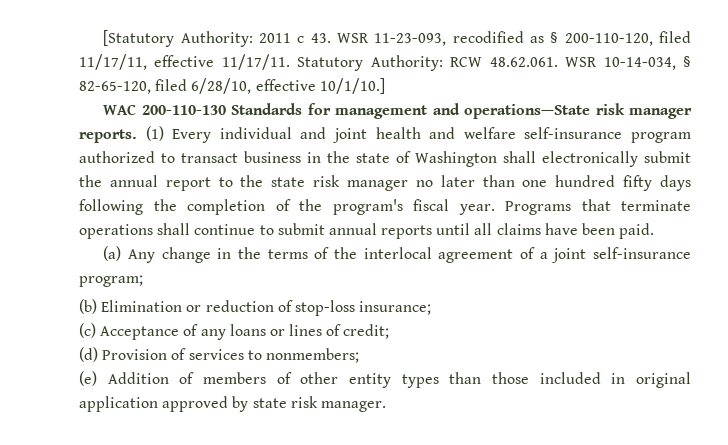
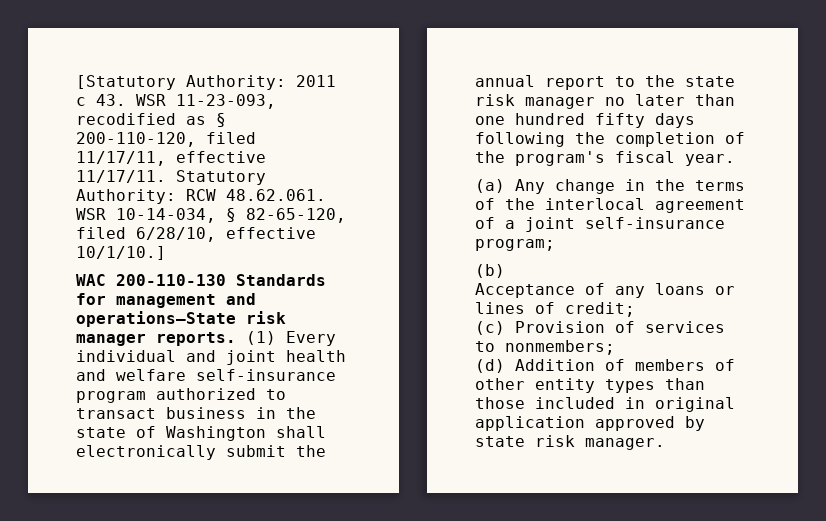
- Programs that terminate operations shall continue to submit annual reports until all claims have been paid.
- (b) Elimination or reduction of stop-loss insurance;
- (c) Acceptance of any loans or lines of credit;
+ (b)
+ Acceptance of any loans or lines of credit;
- (d) Provision of services to nonmembers;
+ (c) Provision of services to nonmembers;
- (e) Addition of members of other entity types than those included in original application approved by state risk manager.
+ (d) Addition of members of other entity types than those included in original application approved by state risk manager.

